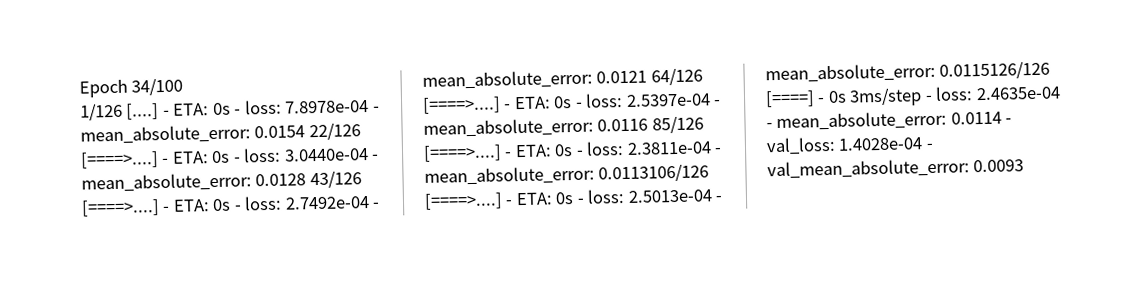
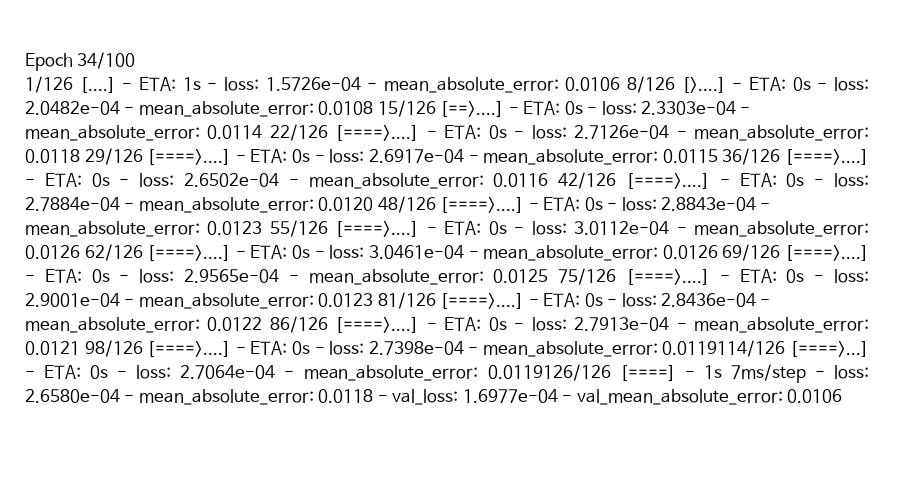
- - ETA: 0s - loss: 7.8978e-04 - mean_absolute_error: 0.0154 22/126 [====>....]
+ - ETA: 1s - loss: 1.5726e-04 - mean_absolute_error: 0.0106 8/126 [>....] - ETA: 0s - loss: 2.0482e-04 - mean_absolute_error: 0.0108 15/126 [==>....] - ETA: 0s - loss: 2.3303e-04 - mean_absolute_error: 0.0114 22/126 [====>....]
- - ETA: 0s - loss: 3.0440e-04 - mean_absolute_error: 0.0128 43/126 [====>....] - ETA: 0s - loss: 2.7492e-04 - mean_absolute_error: 0.0121 64/126 [====>....] - ETA: 0s - loss: 2.5397e-04 - mean_absolute_error: 0.0116 85/126 [====>....] - ETA: 0s - loss: 2.3811e-04 - mean_absolute_error: 0.0113106/126 [====>....] - ETA: 0s - loss: 2.5013e-04 - mean_absolute_error: 0.0115126/126 [====] - 0s 3ms/step - loss: 2.4635e-04 - mean_absolute_error: 0.0114 - val_loss: 1.4028e-04 - val_mean_absolute_error: 0.0093
+ - ETA: 0s - loss: 2.7126e-04 - mean_absolute_error: 0.0118 29/126 [====>....] - ETA: 0s - loss: 2.6917e-04 - mean_absolute_error: 0.0115 36/126 [====>....] - ETA: 0s - loss: 2.6502e-04 - mean_absolute_error: 0.0116 42/126 [====>....] - ETA: 0s - loss: 2.7884e-04 - mean_absolute_error: 0.0120 48/126 [====>....] - ETA: 0s - loss: 2.8843e-04 - mean_absolute_error: 0.0123 55/126 [====>....] - ETA: 0s - loss: 3.0112e-04 - mean_absolute_error: 0.0126 62/126 [====>....] - ETA: 0s - loss: 3.0461e-04 - mean_absolute_error: 0.0126 69/126 [====>....] - ETA: 0s - loss: 2.9565e-04 - mean_absolute_error: 0.0125 75/126 [====>....] - ETA: 0s - loss: 2.9001e-04 - mean_absolute_error: 0.0123 81/126 [====>....] - ETA: 0s - loss: 2.8436e-04 - mean_absolute_error: 0.0122 86/126 [====>....] - ETA: 0s - loss: 2.7913e-04 - mean_absolute_error: 0.0121 98/126 [====>....] - ETA: 0s - loss: 2.7398e-04 - mean_absolute_error: 0.0119114/126 [====>...] - ETA: 0s - loss: 2.7064e-04 - mean_absolute_error: 0.0119126/126 [====] - 1s 7ms/step - loss: 2.6580e-04 - mean_absolute_error: 0.0118 - val_loss: 1.6977e-04 - val_mean_absolute_error: 0.0106

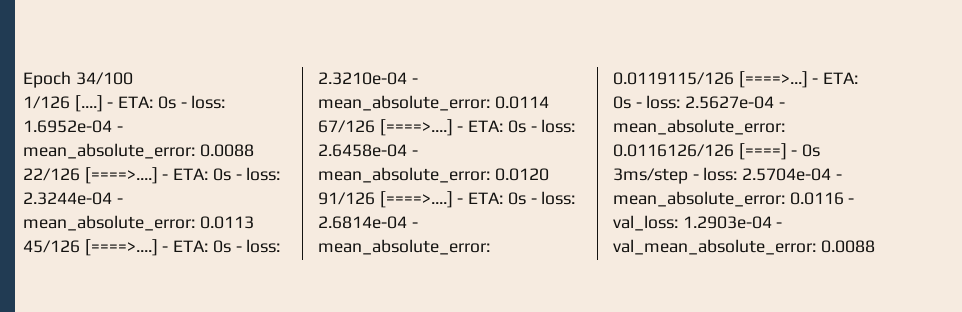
- - ETA: 1s - loss: 1.5726e-04 - mean_absolute_error: 0.0106 8/126 [>....] - ETA: 0s - loss: 2.0482e-04 - mean_absolute_error: 0.0108 15/126 [==>....] - ETA: 0s - loss: 2.3303e-04 - mean_absolute_error: 0.0114 22/126 [====>....]
+ - ETA: 0s - loss: 1.6952e-04 - mean_absolute_error: 0.0088 22/126 [====>....]
- - ETA: 0s - loss: 2.7126e-04 - mean_absolute_error: 0.0118 29/126 [====>....] - ETA: 0s - loss: 2.6917e-04 - mean_absolute_error: 0.0115 36/126 [====>....] - ETA: 0s - loss: 2.6502e-04 - mean_absolute_error: 0.0116 42/126 [====>....] - ETA: 0s - loss: 2.7884e-04 - mean_absolute_error: 0.0120 48/126 [====>....] - ETA: 0s - loss: 2.8843e-04 - mean_absolute_error: 0.0123 55/126 [====>....] - ETA: 0s - loss: 3.0112e-04 - mean_absolute_error: 0.0126 62/126 [====>....] - ETA: 0s - loss: 3.0461e-04 - mean_absolute_error: 0.0126 69/126 [====>....] - ETA: 0s - loss: 2.9565e-04 - mean_absolute_error: 0.0125 75/126 [====>....] - ETA: 0s - loss: 2.9001e-04 - mean_absolute_error: 0.0123 81/126 [====>....] - ETA: 0s - loss: 2.8436e-04 - mean_absolute_error: 0.0122 86/126 [====>....] - ETA: 0s - loss: 2.7913e-04 - mean_absolute_error: 0.0121 98/126 [====>....] - ETA: 0s - loss: 2.7398e-04 - mean_absolute_error: 0.0119114/126 [====>...]
+ - ETA: 0s - loss: 2.3244e-04 - mean_absolute_error: 0.0113 45/126 [====>....] - ETA: 0s - loss: 2.3210e-04 - mean_absolute_error: 0.0114 67/126 [====>....] - ETA: 0s - loss: 2.6458e-04 - mean_absolute_error: 0.0120 91/126 [====>....] - ETA: 0s - loss: 2.6814e-04 - mean_absolute_error: 0.0119115/126 [====>...]
- - ETA: 0s - loss: 2.7064e-04 - mean_absolute_error: 0.0119126/126 [====] - 1s 7ms/step - loss: 2.6580e-04 - mean_absolute_error: 0.0118 - val_loss: 1.6977e-04 - val_mean_absolute_error: 0.0106
+ - ETA: 0s - loss: 2.5627e-04 - mean_absolute_error: 0.0116126/126 [====] - 0s 3ms/step - loss: 2.5704e-04 - mean_absolute_error: 0.0116 - val_loss: 1.2903e-04 - val_mean_absolute_error: 0.0088

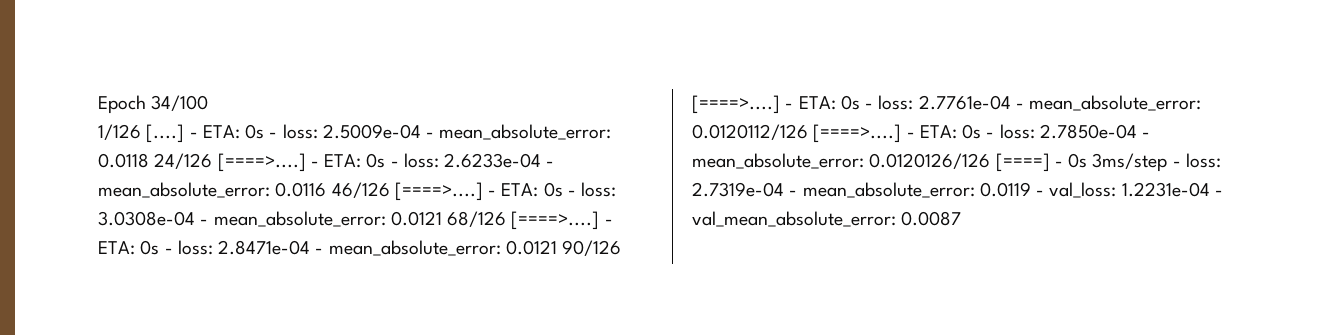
- - ETA: 0s - loss: 1.6952e-04 - mean_absolute_error: 0.0088 22/126 [====>....] - ETA: 0s - loss: 2.3244e-04 - mean_absolute_error: 0.0113 45/126 [====>....] - ETA: 0s - loss: 2.3210e-04 - mean_absolute_error: 0.0114 67/126 [====>....] - ETA: 0s - loss: 2.6458e-04 - mean_absolute_error: 0.0120 91/126 [====>....] - ETA: 0s - loss: 2.6814e-04 - mean_absolute_error: 0.0119115/126 [====>...] - ETA: 0s - loss: 2.5627e-04 - mean_absolute_error: 0.0116126/126 [====] - 0s 3ms/step - loss: 2.5704e-04 - mean_absolute_error: 0.0116 - val_loss: 1.2903e-04 - val_mean_absolute_error: 0.0088
+ - ETA: 0s - loss: 2.5009e-04 - mean_absolute_error: 0.0118 24/126 [====>....] - ETA: 0s - loss: 2.6233e-04 - mean_absolute_error: 0.0116 46/126 [====>....] - ETA: 0s - loss: 3.0308e-04 - mean_absolute_error: 0.0121 68/126 [====>....] - ETA: 0s - loss: 2.8471e-04 - mean_absolute_error: 0.0121 90/126 [====>....] - ETA: 0s - loss: 2.7761e-04 - mean_absolute_error: 0.0120112/126 [====>....] - ETA: 0s - loss: 2.7850e-04 - mean_absolute_error: 0.0120126/126 [====] - 0s 3ms/step - loss: 2.7319e-04 - mean_absolute_error: 0.0119 - val_loss: 1.2231e-04 - val_mean_absolute_error: 0.0087

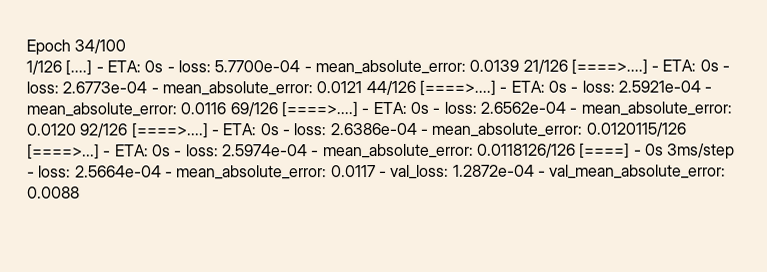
- - ETA: 0s - loss: 2.5009e-04 - mean_absolute_error: 0.0118 24/126 [====>....] - ETA: 0s - loss: 2.6233e-04 - mean_absolute_error: 0.0116 46/126 [====>....] - ETA: 0s - loss: 3.0308e-04 - mean_absolute_error: 0.0121 68/126 [====>....] - ETA: 0s - loss: 2.8471e-04 - mean_absolute_error: 0.0121 90/126 [====>....] - ETA: 0s - loss: 2.7761e-04 - mean_absolute_error: 0.0120112/126 [====>....] - ETA: 0s - loss: 2.7850e-04 - mean_absolute_error: 0.0120126/126 [====] - 0s 3ms/step - loss: 2.7319e-04 - mean_absolute_error: 0.0119 - val_loss: 1.2231e-04 - val_mean_absolute_error: 0.0087
+ - ETA: 0s - loss: 5.7700e-04 - mean_absolute_error: 0.0139 21/126 [====>....] - ETA: 0s - loss: 2.6773e-04 - mean_absolute_error: 0.0121 44/126 [====>....] - ETA: 0s - loss: 2.5921e-04 - mean_absolute_error: 0.0116 69/126 [====>....] - ETA: 0s - loss: 2.6562e-04 - mean_absolute_error: 0.0120 92/126 [====>....] - ETA: 0s - loss: 2.6386e-04 - mean_absolute_error: 0.0120115/126 [====>...] - ETA: 0s - loss: 2.5974e-04 - mean_absolute_error: 0.0118126/126 [====] - 0s 3ms/step - loss: 2.5664e-04 - mean_absolute_error: 0.0117 - val_loss: 1.2872e-04 - val_mean_absolute_error: 0.0088

